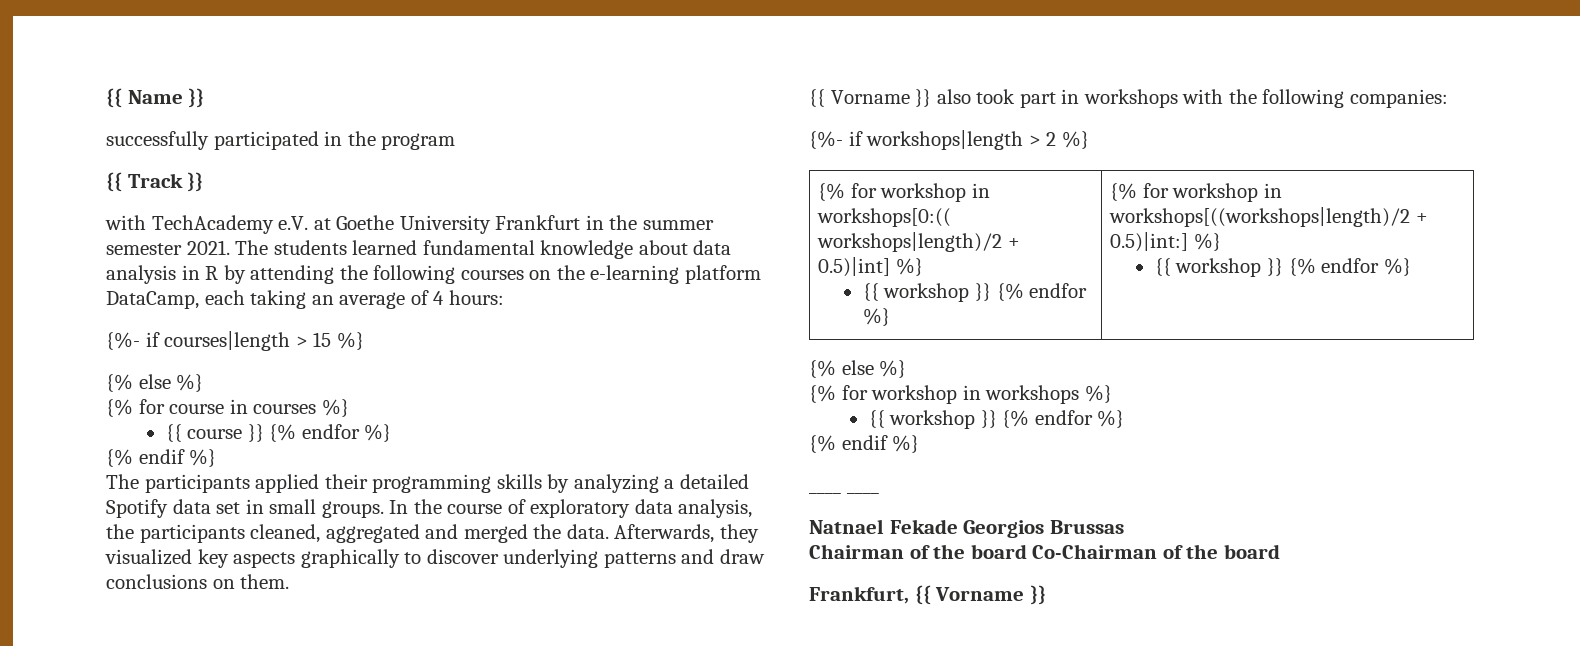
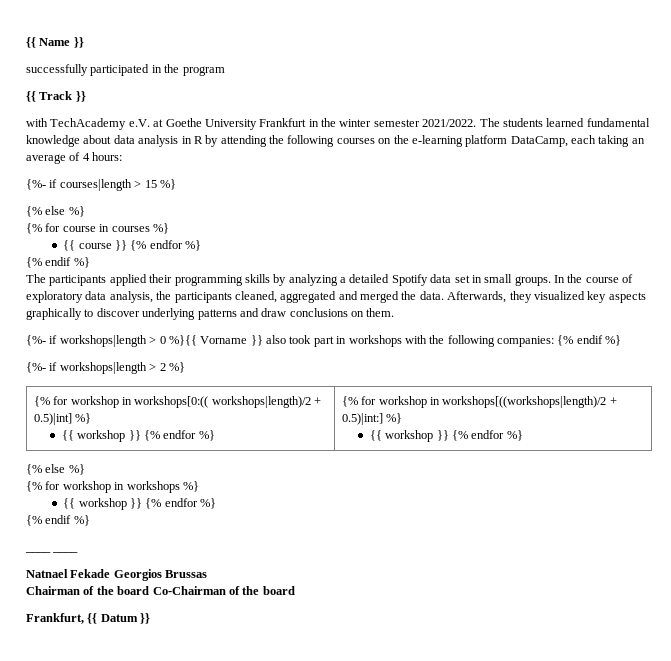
- with TechAcademy e.V. at Goethe University Frankfurt in the summer semester 2021.
+ with TechAcademy e.V. at Goethe University Frankfurt in the winter semester 2021/2022.
- {{ Vorname }} also took part in workshops with the following companies:
+ {%- if workshops|length > 0 %}{{ Vorname }} also took part in workshops with the following companies: {% endif %}
- Frankfurt, {{ Vorname }}
+ Frankfurt, {{ Datum }}

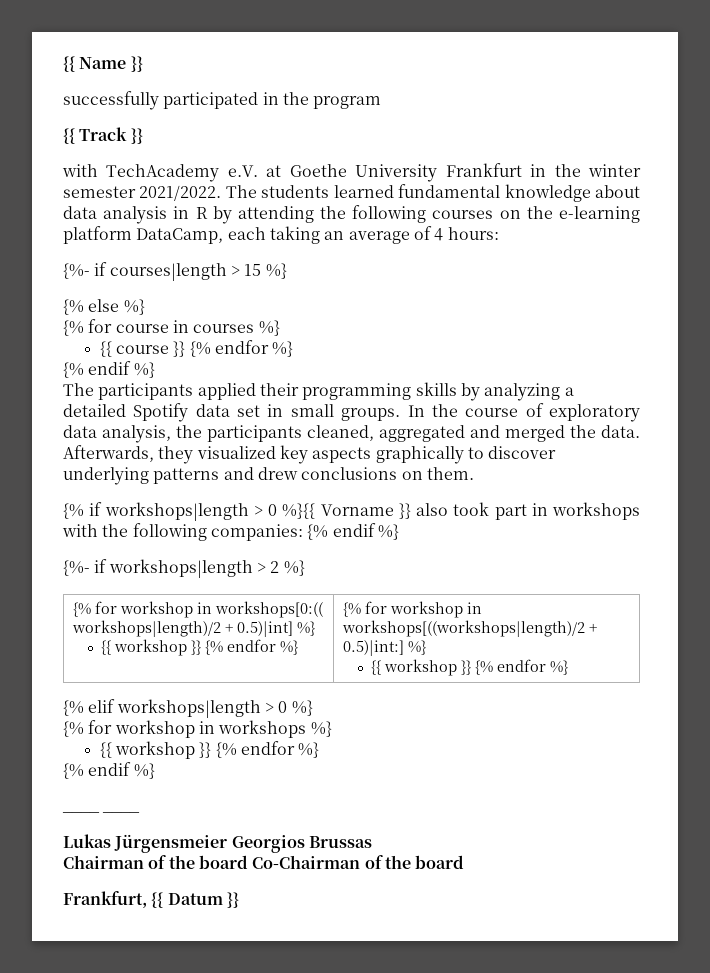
- Afterwards, they visualized key aspects graphically to discover underlying patterns and draw conclusions on them.
+ Afterwards, they visualized key aspects graphically to discover underlying patterns and drew conclusions on them.
- {%- if workshops|length > 0 %}{{ Vorname }} also took part in workshops with the following companies: {% endif %}
+ {% if workshops|length > 0 %}{{ Vorname }} also took part in workshops with the following companies: {% endif %}
  {% for workshop in workshops[0:(( workshops|length)/2 + 0.5)|int] %}
  {{ workshop }} {% endfor %} | {% for workshop in workshops[((workshops|length)/2 + 0.5)|int:] %}
  {{ workshop }} {% endfor %}
- {% else %}
+ {% elif workshops|length > 0 %}
- Natnael Fekade Georgios Brussas
+ Lukas Jürgensmeier Georgios Brussas

